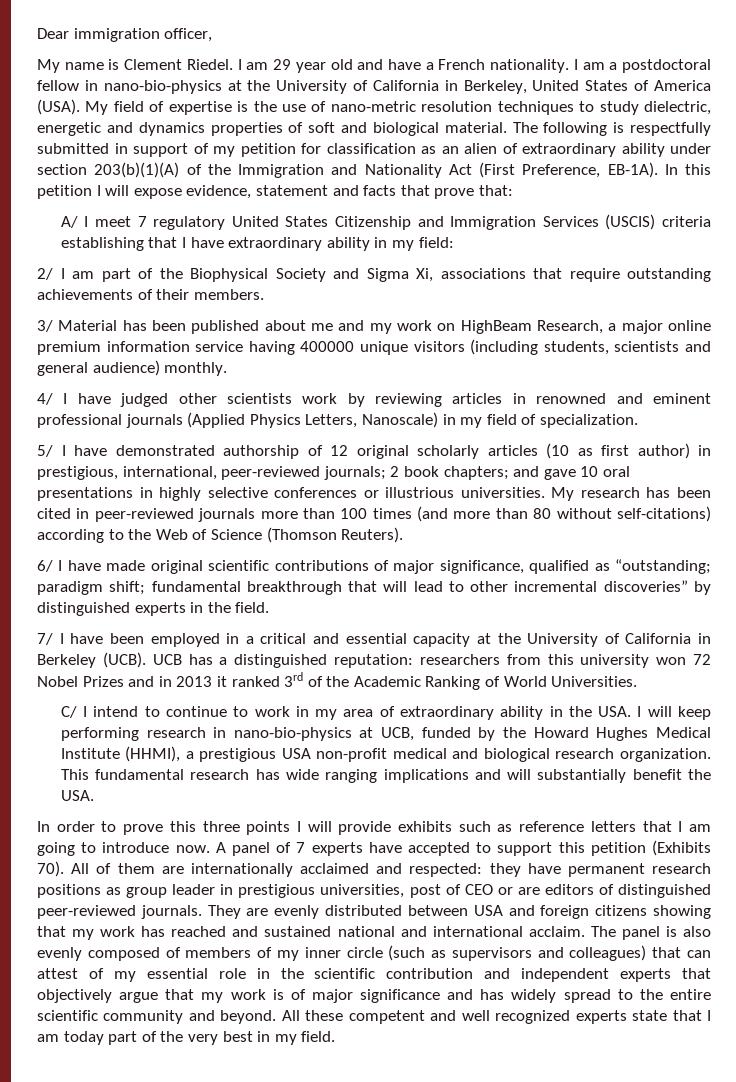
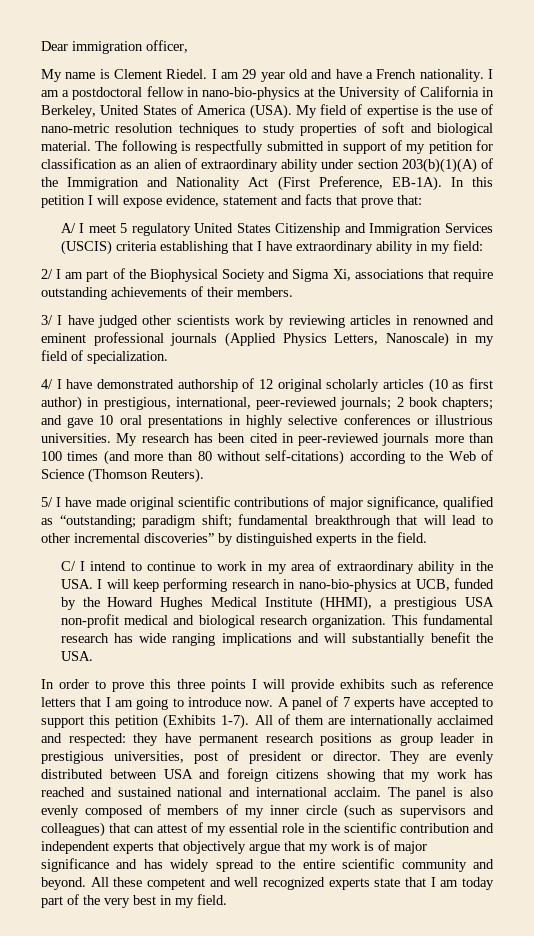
- My field of expertise is the use of nano-metric resolution techniques to study dielectric, energetic and dynamics properties of soft and biological material.
+ My field of expertise is the use of nano-metric resolution techniques to study properties of soft and biological material.
- A/ I meet 7 regulatory United States Citizenship and Immigration Services (USCIS) criteria establishing that I have extraordinary ability in my field:
+ A/ I meet 5 regulatory United States Citizenship and Immigration Services (USCIS) criteria establishing that I have extraordinary ability in my field:
- 3/ Material has been published about me and my work on HighBeam Research, a major online premium information service having 400000 unique visitors (including students, scientists and general audience) monthly.
- 4/ I have judged other scientists work by reviewing articles in renowned and eminent professional journals (Applied Physics Letters, Nanoscale) in my field of specialization.
+ 3/ I have judged other scientists work by reviewing articles in renowned and eminent professional journals (Applied Physics Letters, Nanoscale) in my field of specialization.
- 5/ I have demonstrated authorship of 12 original scholarly articles (10 as first author) in prestigious, international, peer-reviewed journals; 2 book chapters; and gave 10 oral presentations in highly selective conferences or illustrious universities.
+ 4/ I have demonstrated authorship of 12 original scholarly articles (10 as first author) in prestigious, international, peer-reviewed journals; 2 book chapters; and gave 10 oral presentations in highly selective conferences or illustrious universities.
- 6/ I have made original scientific contributions of major significance, qualified as “outstanding; paradigm shift; fundamental breakthrough that will lead to other incremental discoveries” by distinguished experts in the field.
+ 5/ I have made original scientific contributions of major significance, qualified as “outstanding; paradigm shift; fundamental breakthrough that will lead to other incremental discoveries” by distinguished experts in the field.
- 7/ I have been employed in a critical and essential capacity at the University of California in Berkeley (UCB). UCB has a distinguished reputation: researchers from this university won 72 Nobel Prizes and in 2013 it ranked 3rd of the Academic Ranking of World Universities.
- A panel of 7 experts have accepted to support this petition (Exhibits 70).
+ A panel of 7 experts have accepted to support this petition (Exhibits 1-7).
- All of them are internationally acclaimed and respected: they have permanent research positions as group leader in prestigious universities, post of CEO or are editors of distinguished peer-reviewed journals.
+ All of them are internationally acclaimed and respected: they have permanent research positions as group leader in prestigious universities, post of president or director.

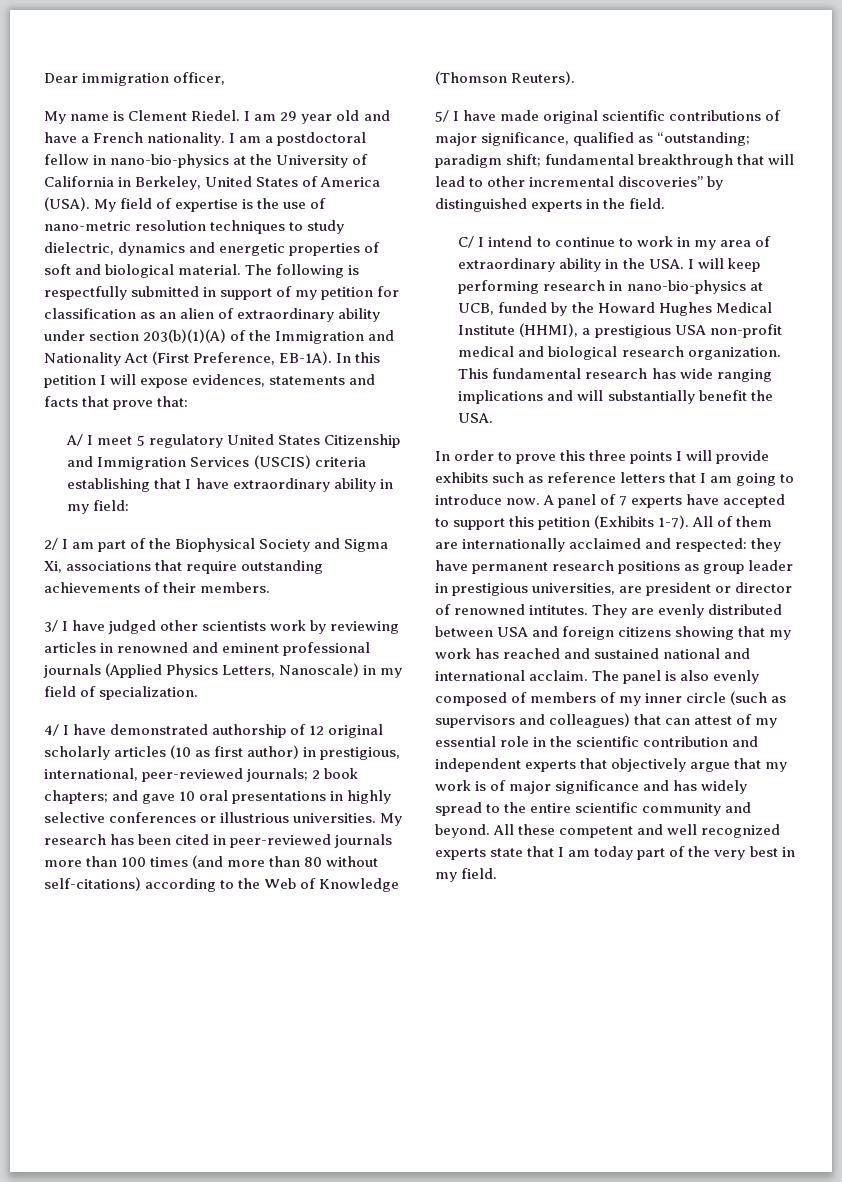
- My field of expertise is the use of nano-metric resolution techniques to study properties of soft and biological material.
+ My field of expertise is the use of nano-metric resolution techniques to study dielectric, dynamics and energetic properties of soft and biological material.
- In this petition I will expose evidence, statement and facts that prove that:
+ In this petition I will expose evidences, statements and facts that prove that:
- My research has been cited in peer-reviewed journals more than 100 times (and more than 80 without self-citations) according to the Web of Science (Thomson Reuters).
+ My research has been cited in peer-reviewed journals more than 100 times (and more than 80 without self-citations) according to the Web of Knowledge (Thomson Reuters).
- All of them are internationally acclaimed and respected: they have permanent research positions as group leader in prestigious universities, post of president or director.
+ All of them are internationally acclaimed and respected: they have permanent research positions as group leader in prestigious universities, are president or director of renowned intitutes.

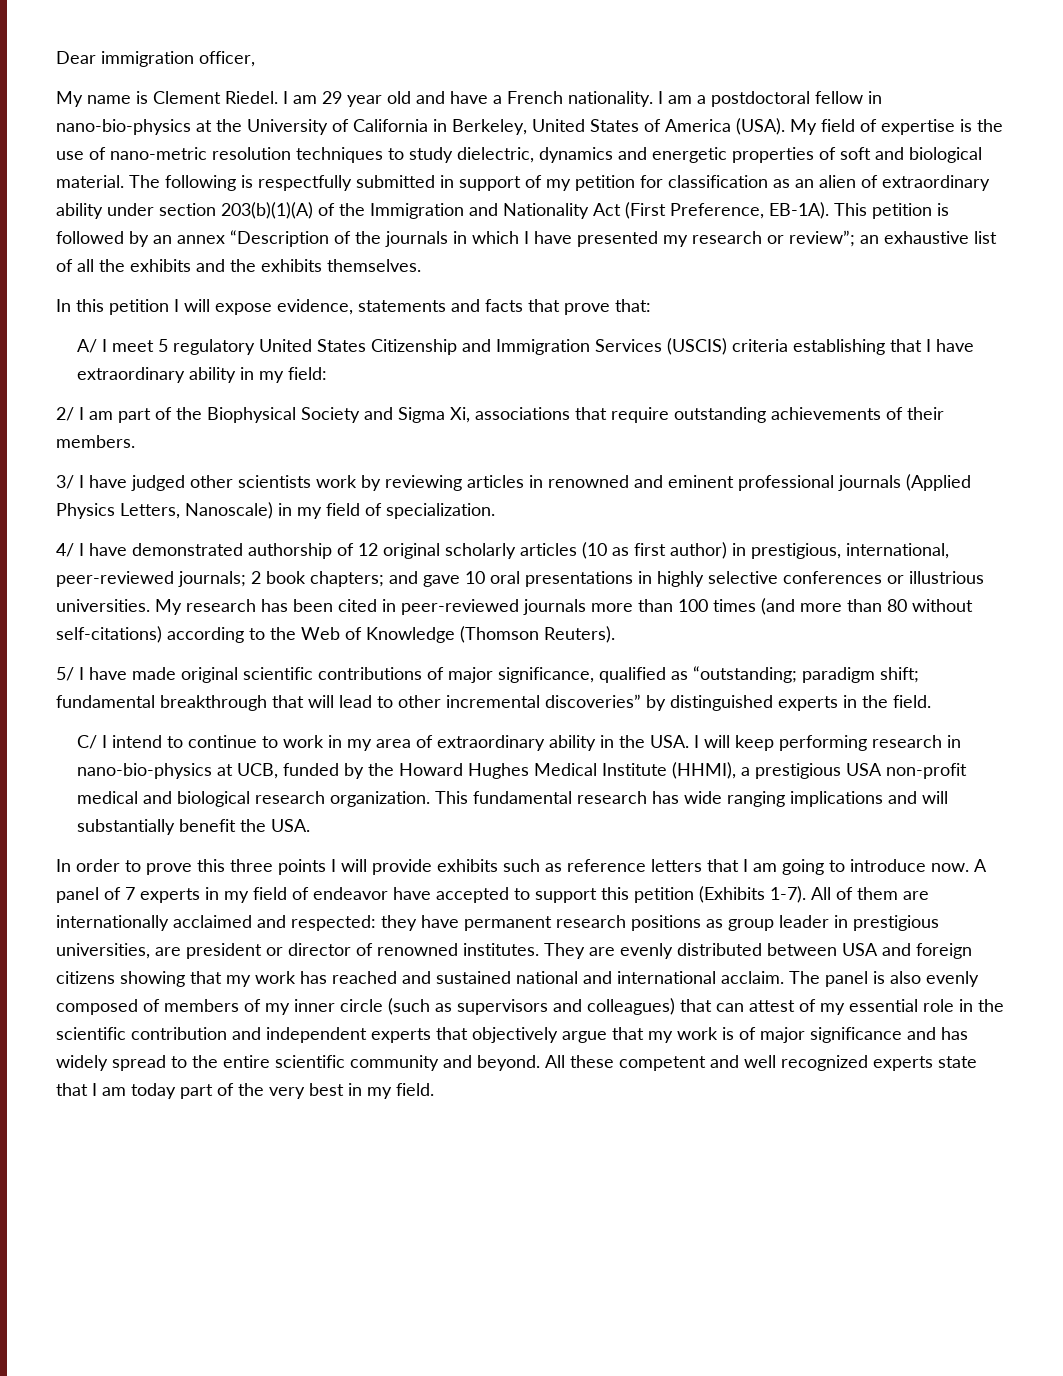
- The following is respectfully submitted in support of my petition for classification as an alien of extraordinary ability under section 203(b)(1)(A) of the Immigration and Nationality Act (First Preference, EB-1A). In this petition I will expose evidences, statements and facts that prove that:
+ The following is respectfully submitted in support of my petition for classification as an alien of extraordinary ability under section 203(b)(1)(A) of the Immigration and Nationality Act (First Preference, EB-1A). This petition is followed by an annex “Description of the journals in which I have presented my research or review”; an exhaustive list of all the exhibits and the exhibits themselves.
+ In this petition I will expose evidence, statements and facts that prove that:
- A panel of 7 experts have accepted to support this petition (Exhibits 1-7).
+ A panel of 7 experts in my field of endeavor have accepted to support this petition (Exhibits 1-7).
- All of them are internationally acclaimed and respected: they have permanent research positions as group leader in prestigious universities, are president or director of renowned intitutes.
+ All of them are internationally acclaimed and respected: they have permanent research positions as group leader in prestigious universities, are president or director of renowned institutes.

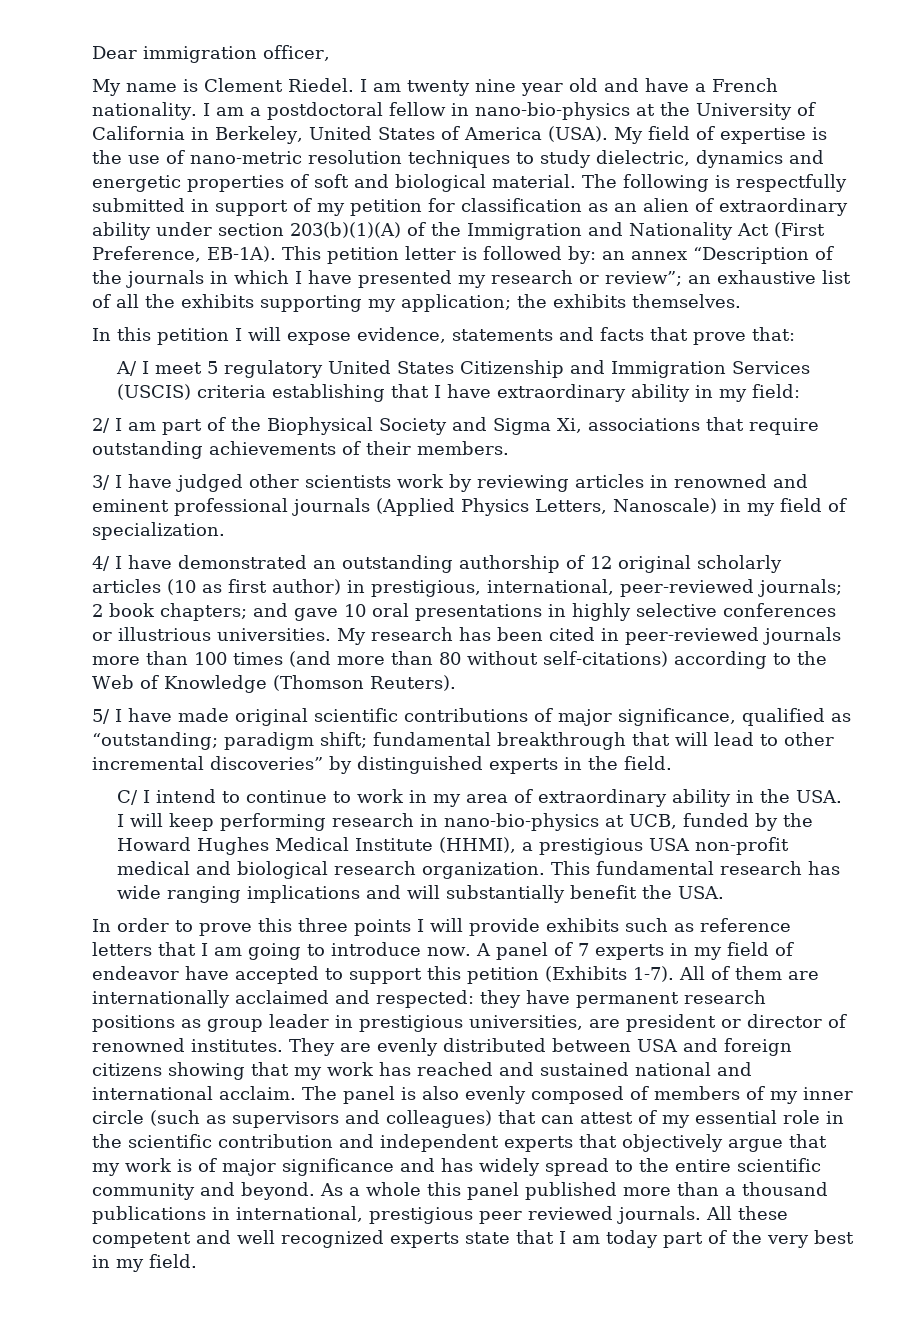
- I am 29 year old and have a French nationality.
+ I am twenty nine year old and have a French nationality.
- This petition is followed by an annex “Description of the journals in which I have presented my research or review”; an exhaustive list of all the exhibits and the exhibits themselves.
+ This petition letter is followed by: an annex “Description of the journals in which I have presented my research or review”; an exhaustive list of all the exhibits supporting my application; the exhibits themselves.
- 4/ I have demonstrated authorship of 12 original scholarly articles (10 as first author) in prestigious, international, peer-reviewed journals; 2 book chapters; and gave 10 oral presentations in highly selective conferences or illustrious universities.
+ 4/ I have demonstrated an outstanding authorship of 12 original scholarly articles (10 as first author) in prestigious, international, peer-reviewed journals; 2 book chapters; and gave 10 oral presentations in highly selective conferences or illustrious universities.
+ As a whole this panel published more than a thousand publications in international, prestigious peer reviewed journals.

